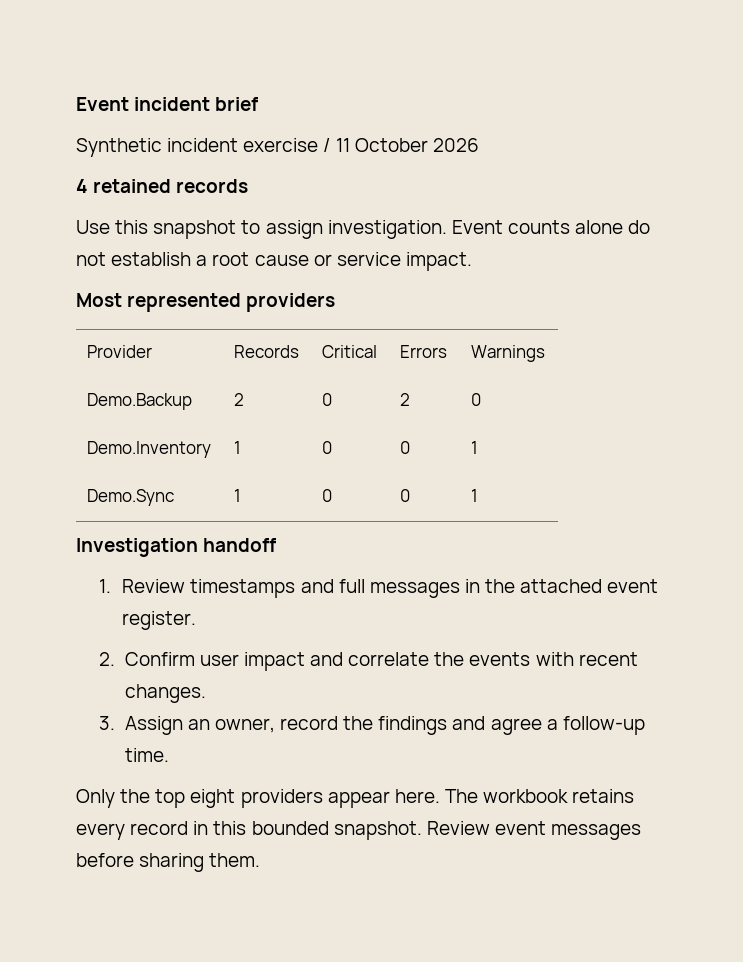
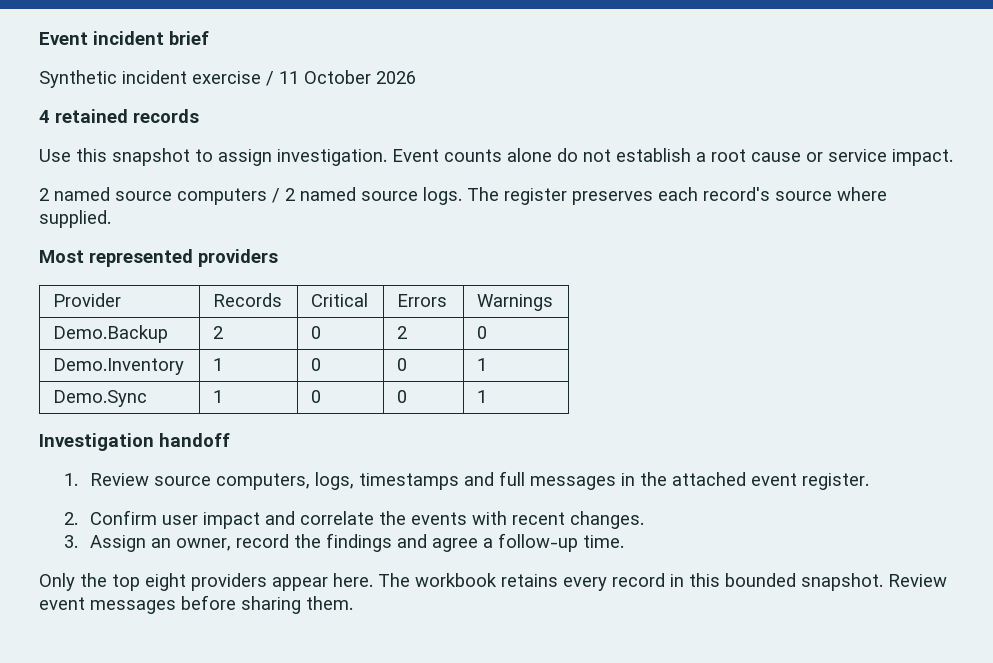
+ 2 named source computers / 2 named source logs. The register preserves each record's source where supplied.
- 1. Review timestamps and full messages in the attached event register.
+ 1. Review source computers, logs, timestamps and full messages in the attached event register.

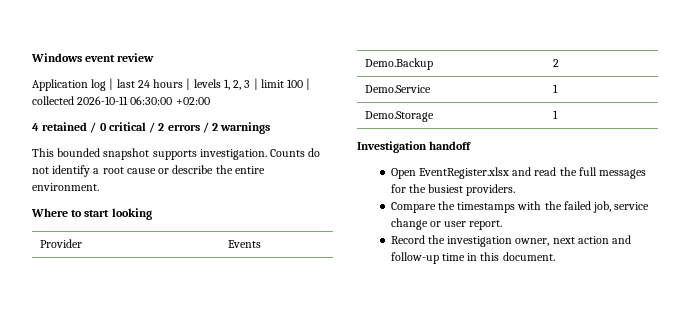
- Event incident brief
- Synthetic incident exercise / 11 October 2026
- 4 retained records
- Use this snapshot to assign investigation. Event counts alone do not establish a root cause or service impact.
- 2 named source computers / 2 named source logs. The register preserves each record's source where supplied.
- Most represented providers
- Provider | Records | Critical | Errors | Warnings
- Demo.Backup | 2 | 0 | 2 | 0
- Demo.Inventory | 1 | 0 | 0 | 1
- Demo.Sync | 1 | 0 | 0 | 1
+ Windows event review
+ Application log | last 24 hours | levels 1, 2, 3 | limit 100 | collected 2026-10-11 06:30:00 +02:00
+ 4 retained / 0 critical / 2 errors / 2 warnings
+ This bounded snapshot supports investigation. Counts do not identify a root cause or describe the entire environment.
+ Where to start looking
+ Provider | Events
+ Demo.Backup | 2
+ Demo.Service | 1
+ Demo.Storage | 1
  Investigation handoff
- 1. Review source computers, logs, timestamps and full messages in the attached event register.
- 2. Confirm user impact and correlate the events with recent changes.
- 3. Assign an owner, record the findings and agree a follow-up time.
- Only the top eight providers appear here. The workbook retains every record in this bounded snapshot. Review event messages before sharing them.
+ Open EventRegister.xlsx and read the full messages for the busiest providers.
+ Compare the timestamps with the failed job, service change or user report.
+ Record the investigation owner, next action and follow-up time in this document.

